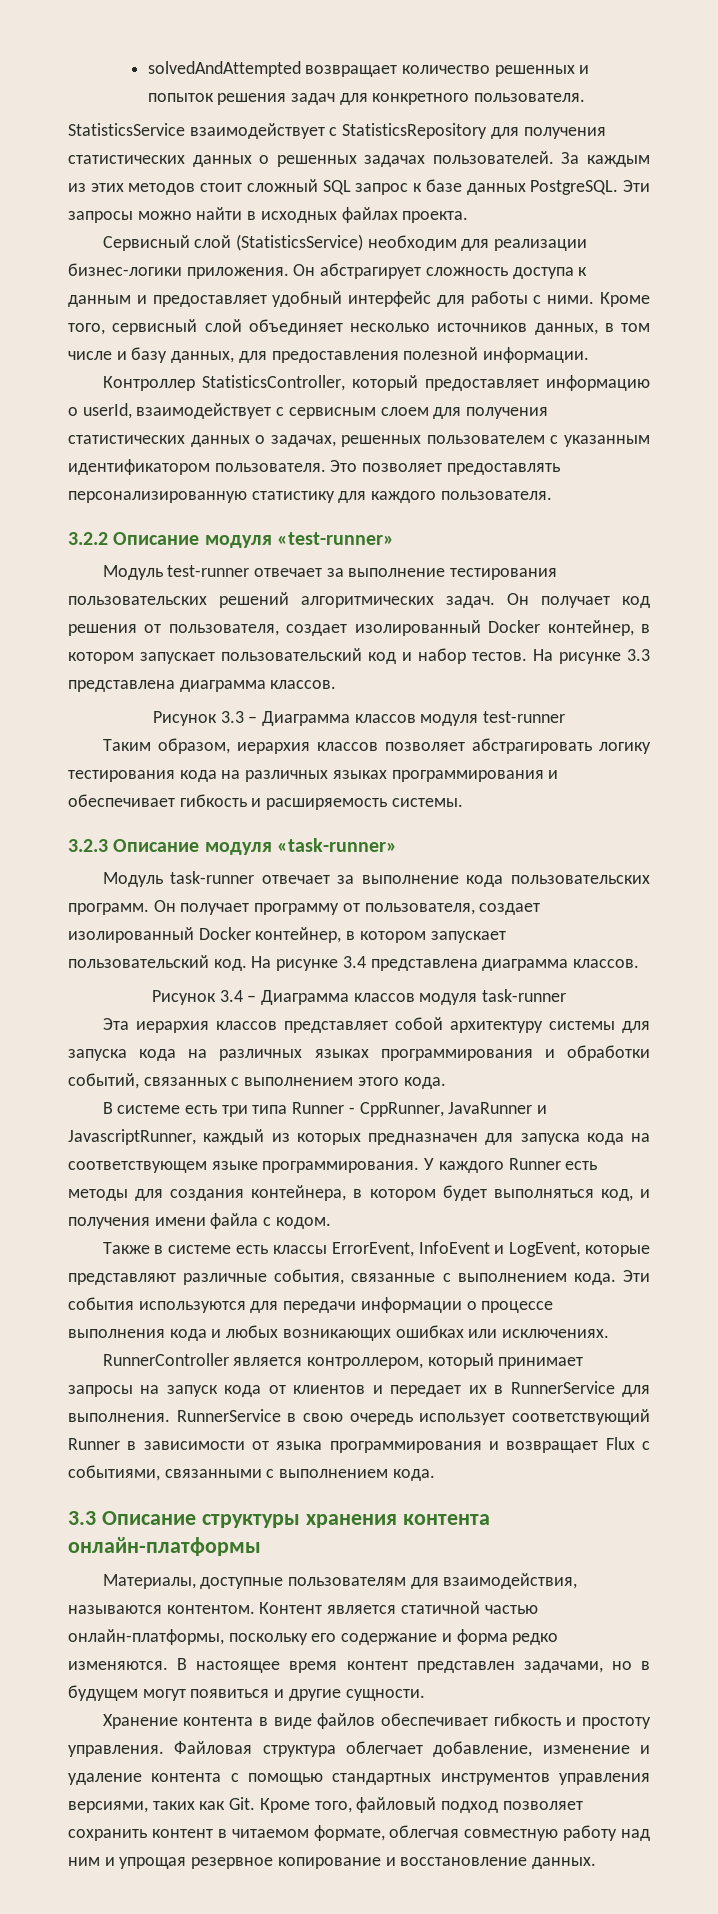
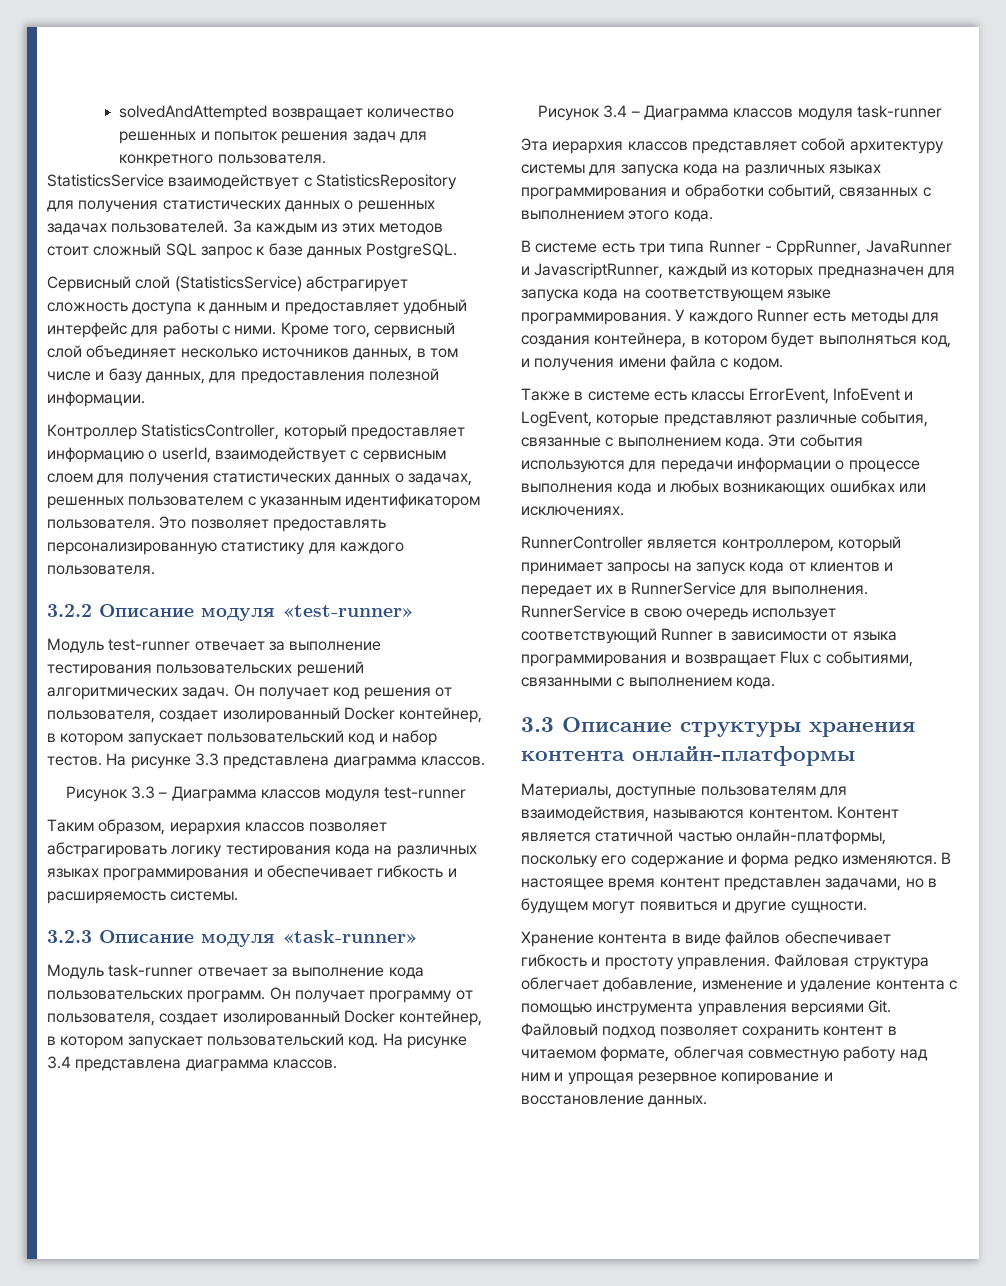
- За каждым из этих методов стоит сложный SQL запрос к базе данных PostgreSQL. Эти запросы можно найти в исходных файлах проекта.
- Сервисный слой (StatisticsService) необходим для реализации бизнес-логики приложения. Он абстрагирует сложность доступа к данным и предоставляет удобный интерфейс для работы с ними.
+ За каждым из этих методов стоит сложный SQL запрос к базе данных PostgreSQL.
+ Сервисный слой (StatisticsService) абстрагирует сложность доступа к данным и предоставляет удобный интерфейс для работы с ними.
- Файловая структура облегчает добавление, изменение и удаление контента с помощью стандартных инструментов управления версиями, таких как Git. Кроме того, файловый подход позволяет сохранить контент в читаемом формате, облегчая совместную работу над ним и упрощая резервное копирование и восстановление данных.
+ Файловая структура облегчает добавление, изменение и удаление контента с помощью инструмента управления версиями Git. Файловый подход позволяет сохранить контент в читаемом формате, облегчая совместную работу над ним и упрощая резервное копирование и восстановление данных.

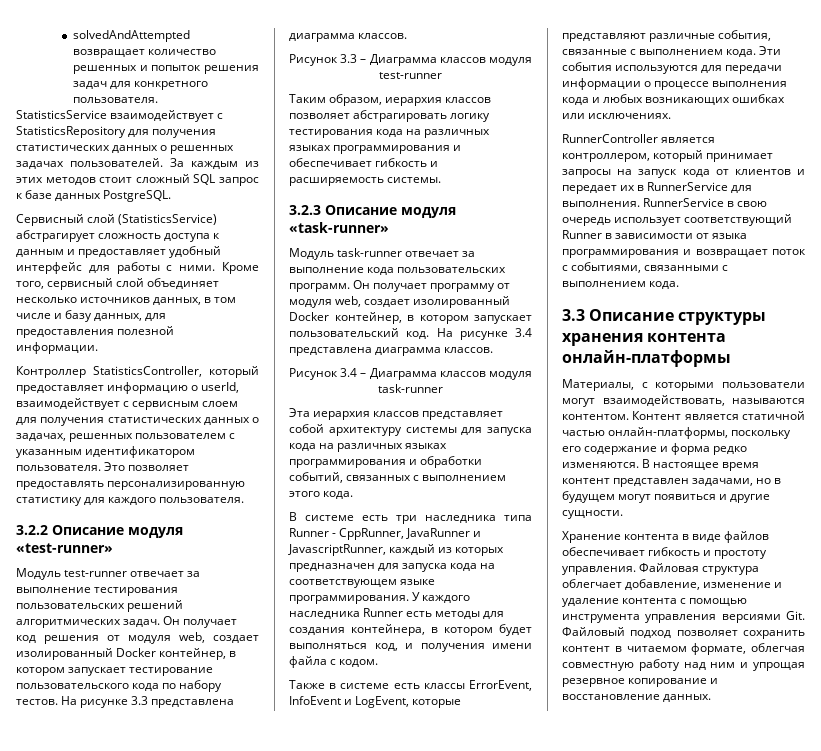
- Он получает код решения от пользователя, создает изолированный Docker контейнер, в котором запускает пользовательский код и набор тестов.
+ Он получает код решения от модуля web, создает изолированный Docker контейнер, в котором запускает тестирование пользовательского кода по набору тестов.
- Он получает программу от пользователя, создает изолированный Docker контейнер, в котором запускает пользовательский код.
+ Он получает программу от модуля web, создает изолированный Docker контейнер, в котором запускает пользовательский код.
- В системе есть три типа Runner - CppRunner, JavaRunner и JavascriptRunner, каждый из которых предназначен для запуска кода на соответствующем языке программирования.
+ В системе есть три наследника типа Runner - CppRunner, JavaRunner и JavascriptRunner, каждый из которых предназначен для запуска кода на соответствующем языке программирования.
- У каждого Runner есть методы для создания контейнера, в котором будет выполняться код, и получения имени файла с кодом.
+ У каждого наследника Runner есть методы для создания контейнера, в котором будет выполняться код, и получения имени файла с кодом.
- RunnerService в свою очередь использует соответствующий Runner в зависимости от языка программирования и возвращает Flux с событиями, связанными с выполнением кода.
+ RunnerService в свою очередь использует соответствующий Runner в зависимости от языка программирования и возвращает поток с событиями, связанными с выполнением кода.
- Материалы, доступные пользователям для взаимодействия, называются контентом.
+ Материалы, с которыми пользователи могут взаимодействовать, называются контентом.

